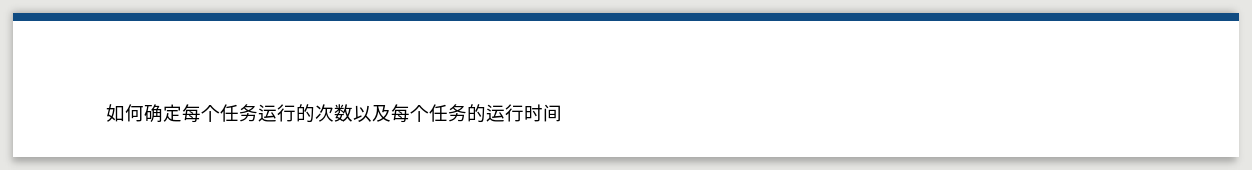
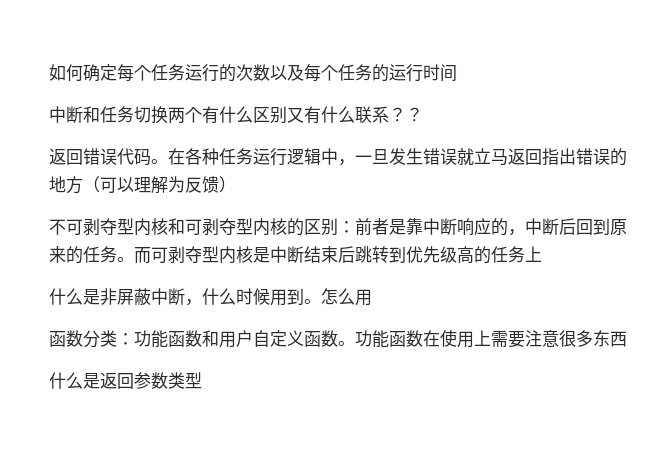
+ 中断和任务切换两个有什么区别又有什么联系？？
+ 返回错误代码。在各种任务运行逻辑中，一旦发生错误就立马返回指出错误的地方（可以理解为反馈）
+ 不可剥夺型内核和可剥夺型内核的区别：前者是靠中断响应的，中断后回到原来的任务。而可剥夺型内核是中断结束后跳转到优先级高的任务上
+ 什么是非屏蔽中断，什么时候用到。怎么用
+ 函数分类：功能函数和用户自定义函数。功能函数在使用上需要注意很多东西
+ 什么是返回参数类型

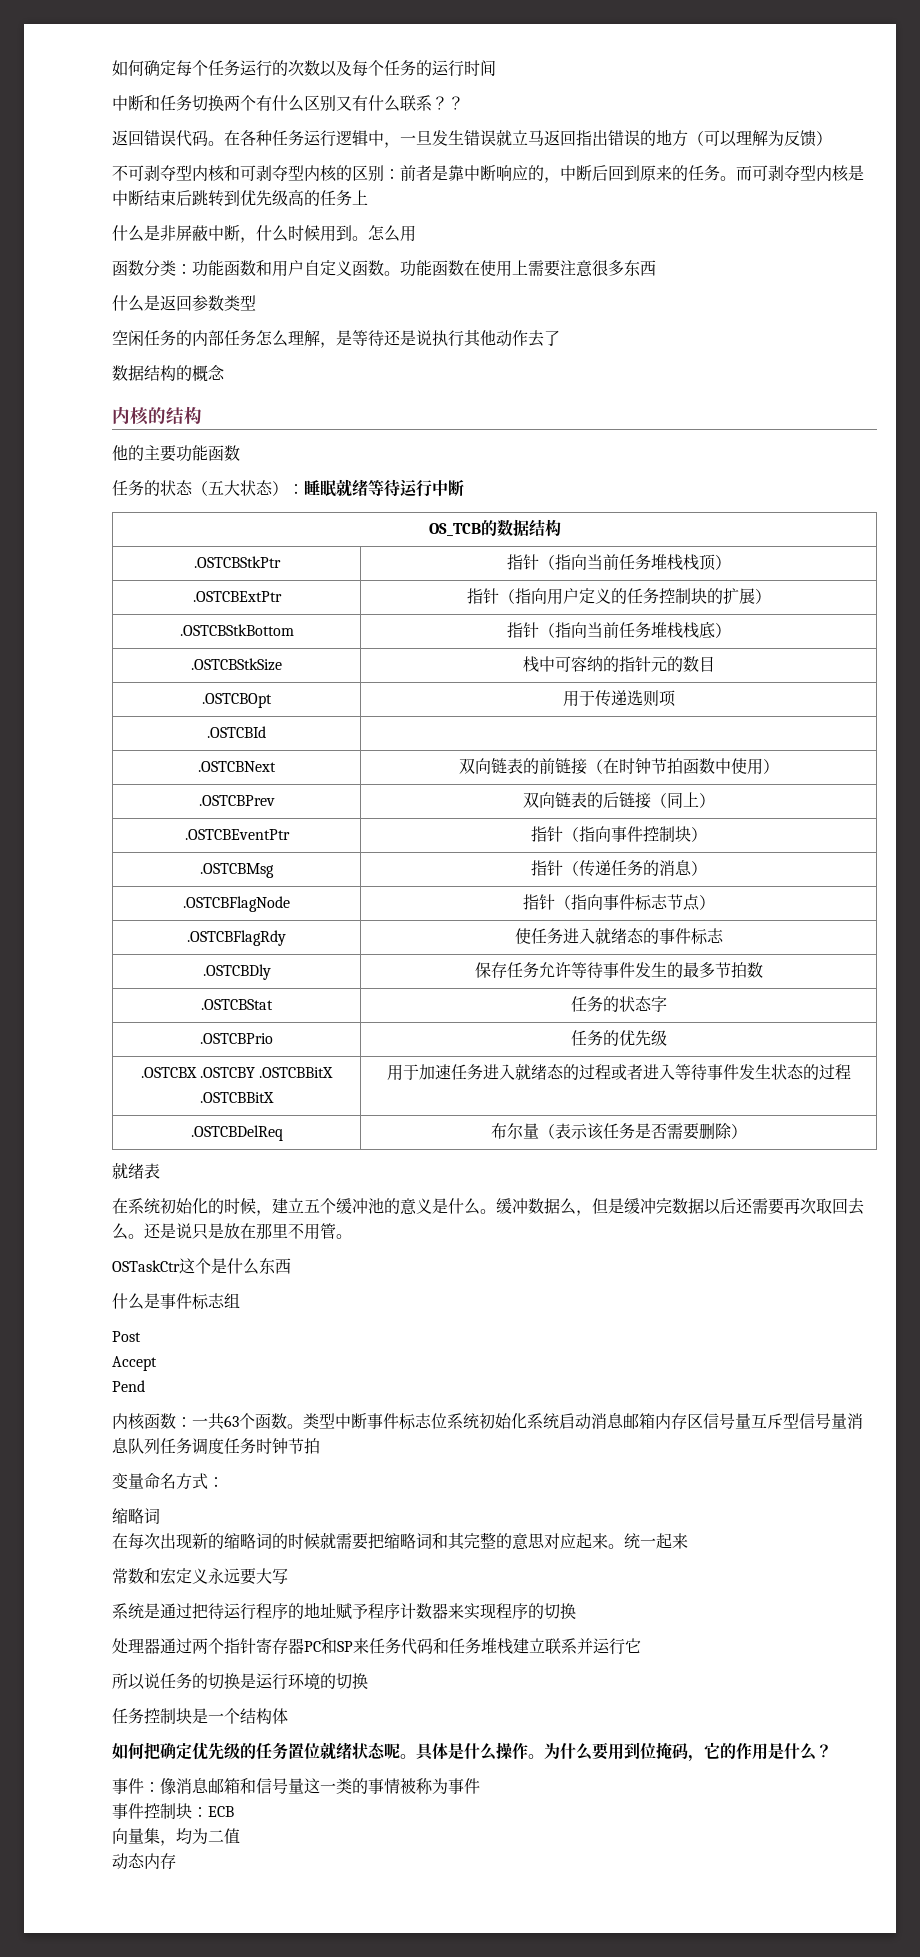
+ 空闲任务的内部任务怎么理解，是等待还是说执行其他动作去了
+ 数据结构的概念
+ 内核的结构
+ 他的主要功能函数
+ 任务的状态（五大状态）：睡眠就绪等待运行中断
+ OS_TCB的数据结构
+ .OSTCBStkPtr | 指针（指向当前任务堆栈栈顶）
+ .OSTCBExtPtr | 指针（指向用户定义的任务控制块的扩展）
+ .OSTCBStkBottom | 指针（指向当前任务堆栈栈底）
+ .OSTCBStkSize | 栈中可容纳的指针元的数目
+ .OSTCBOpt | 用于传递选则项
+ .OSTCBId |
+ .OSTCBNext | 双向链表的前链接（在时钟节拍函数中使用）
+ .OSTCBPrev | 双向链表的后链接（同上）
+ .OSTCBEventPtr | 指针（指向事件控制块）
+ .OSTCBMsg | 指针（传递任务的消息）
+ .OSTCBFlagNode | 指针（指向事件标志节点）
+ .OSTCBFlagRdy | 使任务进入就绪态的事件标志
+ .OSTCBDly | 保存任务允许等待事件发生的最多节拍数
+ .OSTCBStat | 任务的状态字
+ .OSTCBPrio | 任务的优先级
+ .OSTCBX .OSTCBY .OSTCBBitX .OSTCBBitX | 用于加速任务进入就绪态的过程或者进入等待事件发生状态的过程
+ .OSTCBDelReq | 布尔量（表示该任务是否需要删除）
+ 就绪表
+ 在系统初始化的时候，建立五个缓冲池的意义是什么。缓冲数据么，但是缓冲完数据以后还需要再次取回去么。还是说只是放在那里不用管。
+ OSTaskCtr这个是什么东西
+ 什么是事件标志组
+ Post
+ Accept
+ Pend
+ 内核函数：一共63个函数。类型中断事件标志位系统初始化系统启动消息邮箱内存区信号量互斥型信号量消息队列任务调度任务时钟节拍
+ 变量命名方式：
+ 缩略词
+ 在每次出现新的缩略词的时候就需要把缩略词和其完整的意思对应起来。统一起来
+ 常数和宏定义永远要大写
+ 系统是通过把待运行程序的地址赋予程序计数器来实现程序的切换
+ 处理器通过两个指针寄存器PC和SP来任务代码和任务堆栈建立联系并运行它
+ 所以说任务的切换是运行环境的切换
+ 任务控制块是一个结构体
+ 如何把确定优先级的任务置位就绪状态呢。具体是什么操作。为什么要用到位掩码，它的作用是什么？
+ 事件：像消息邮箱和信号量这一类的事情被称为事件
+ 事件控制块：ECB
+ 向量集，均为二值
+ 动态内存

